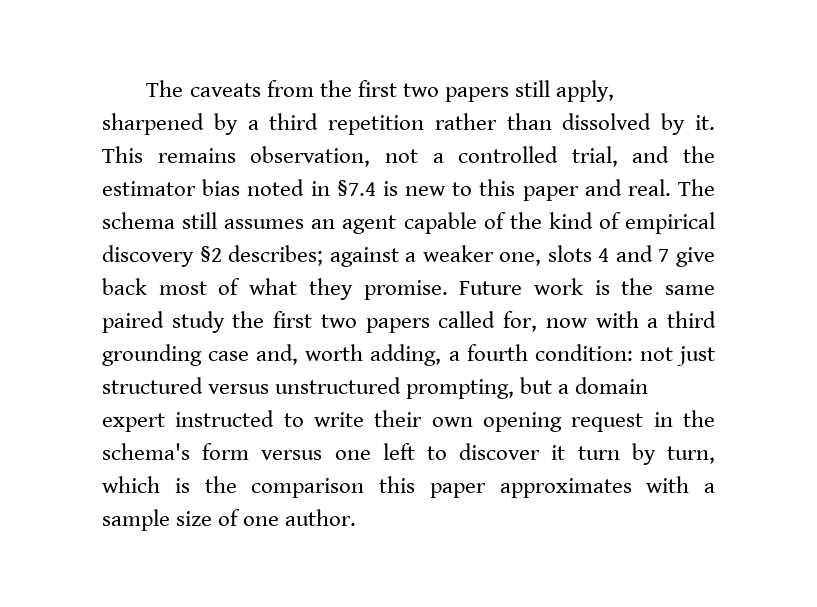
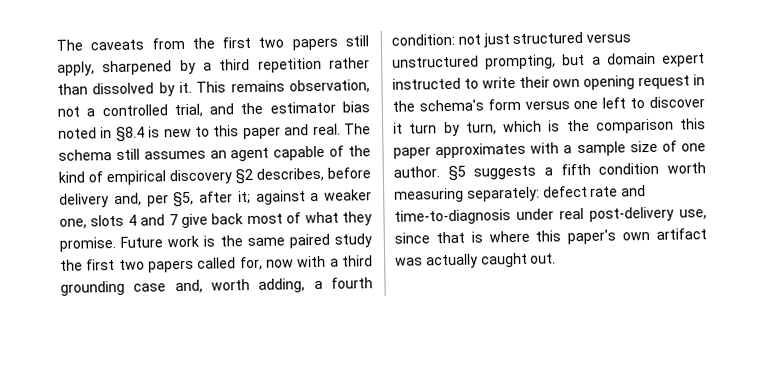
- This remains observation, not a controlled trial, and the estimator bias noted in §7.4 is new to this paper and real.
+ This remains observation, not a controlled trial, and the estimator bias noted in §8.4 is new to this paper and real.
- The schema still assumes an agent capable of the kind of empirical discovery §2 describes; against a weaker one, slots 4 and 7 give back most of what they promise.
+ The schema still assumes an agent capable of the kind of empirical discovery §2 describes, before delivery and, per §5, after it; against a weaker one, slots 4 and 7 give back most of what they promise.
+ §5 suggests a fifth condition worth measuring separately: defect rate and time-to-diagnosis under real post-delivery use, since that is where this paper's own artifact was actually caught out.

